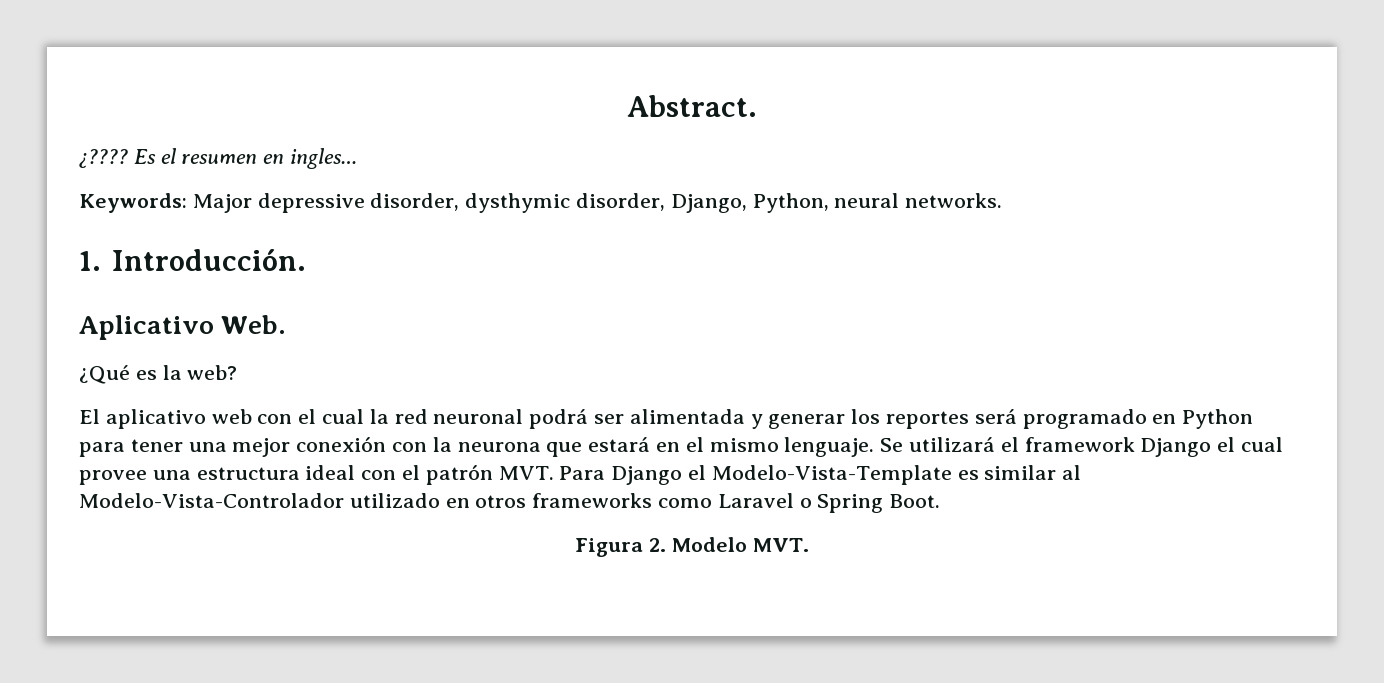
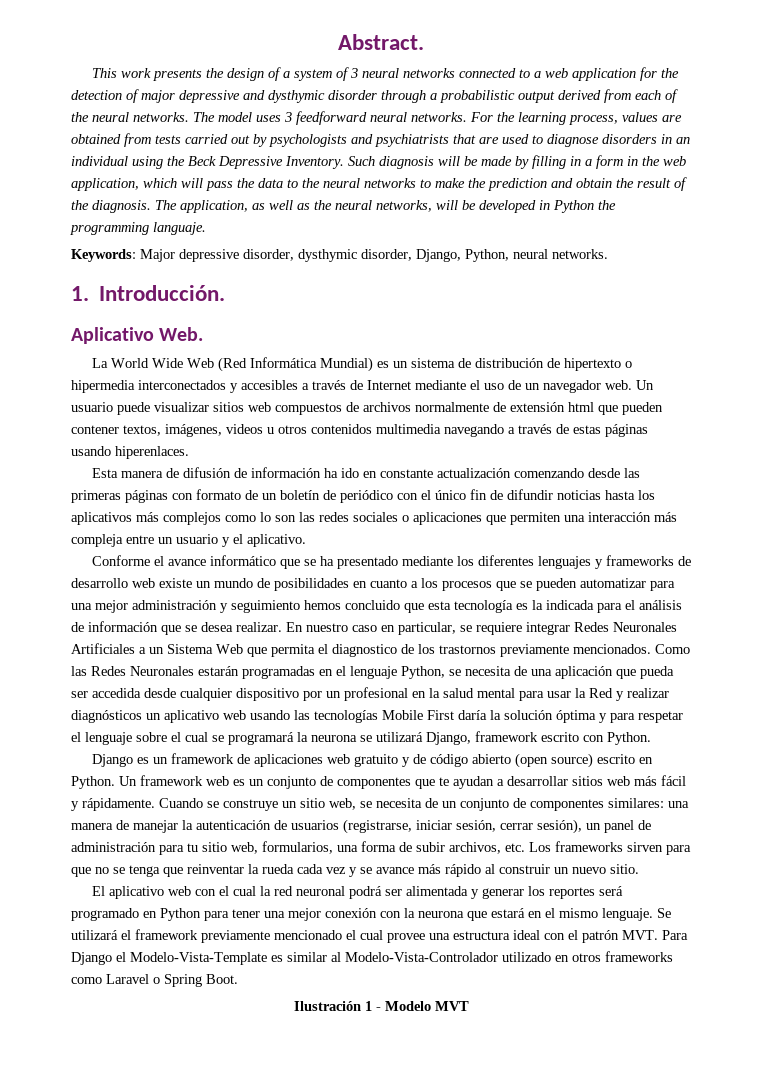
- ¿???? Es el resumen en ingles…
+ This work presents the design of a system of 3 neural networks connected to a web application for the detection of major depressive and dysthymic disorder through a probabilistic output derived from each of the neural networks. The model uses 3 feedforward neural networks. For the learning process, values are obtained from tests carried out by psychologists and psychiatrists that are used to diagnose disorders in an individual using the Beck Depressive Inventory. Such diagnosis will be made by filling in a form in the web application, which will pass the data to the neural networks to make the prediction and obtain the result of the diagnosis. The application, as well as the neural networks, will be developed in Python the programming languaje.
- ¿Qué es la web?
+ La World Wide Web (Red Informática Mundial) es un sistema de distribución de hipertexto o hipermedia interconectados y accesibles a través de Internet mediante el uso de un navegador web. Un usuario puede visualizar sitios web compuestos de archivos normalmente de extensión html que pueden contener textos, imágenes, videos u otros contenidos multimedia navegando a través de estas páginas usando hiperenlaces.
+ Esta manera de difusión de información ha ido en constante actualización comenzando desde las primeras páginas con formato de un boletín de periódico con el único fin de difundir noticias hasta los aplicativos más complejos como lo son las redes sociales o aplicaciones que permiten una interacción más compleja entre un usuario y el aplicativo.
+ Conforme el avance informático que se ha presentado mediante los diferentes lenguajes y frameworks de desarrollo web existe un mundo de posibilidades en cuanto a los procesos que se pueden automatizar para una mejor administración y seguimiento hemos concluido que esta tecnología es la indicada para el análisis de información que se desea realizar. En nuestro caso en particular, se requiere integrar Redes Neuronales Artificiales a un Sistema Web que permita el diagnostico de los trastornos previamente mencionados. Como las Redes Neuronales estarán programadas en el lenguaje Python, se necesita de una aplicación que pueda ser accedida desde cualquier dispositivo por un profesional en la salud mental para usar la Red y realizar diagnósticos un aplicativo web usando las tecnologías Mobile First daría la solución óptima y para respetar el lenguaje sobre el cual se programará la neurona se utilizará Django, framework escrito con Python.
+ Django es un framework de aplicaciones web gratuito y de código abierto (open source) escrito en Python. Un framework web es un conjunto de componentes que te ayudan a desarrollar sitios web más fácil y rápidamente. Cuando se construye un sitio web, se necesita de un conjunto de componentes similares: una manera de manejar la autenticación de usuarios (registrarse, iniciar sesión, cerrar sesión), un panel de administración para tu sitio web, formularios, una forma de subir archivos, etc. Los frameworks sirven para que no se tenga que reinventar la rueda cada vez y se avance más rápido al construir un nuevo sitio.
- Se utilizará el framework Django el cual provee una estructura ideal con el patrón MVT. Para Django el Modelo-Vista-Template es similar al Modelo-Vista-Controlador utilizado en otros frameworks como Laravel o Spring Boot.
+ Se utilizará el framework previamente mencionado el cual provee una estructura ideal con el patrón MVT. Para Django el Modelo-Vista-Template es similar al Modelo-Vista-Controlador utilizado en otros frameworks como Laravel o Spring Boot.
- Figura 2. Modelo MVT.
+ Ilustración 1 - Modelo MVT

